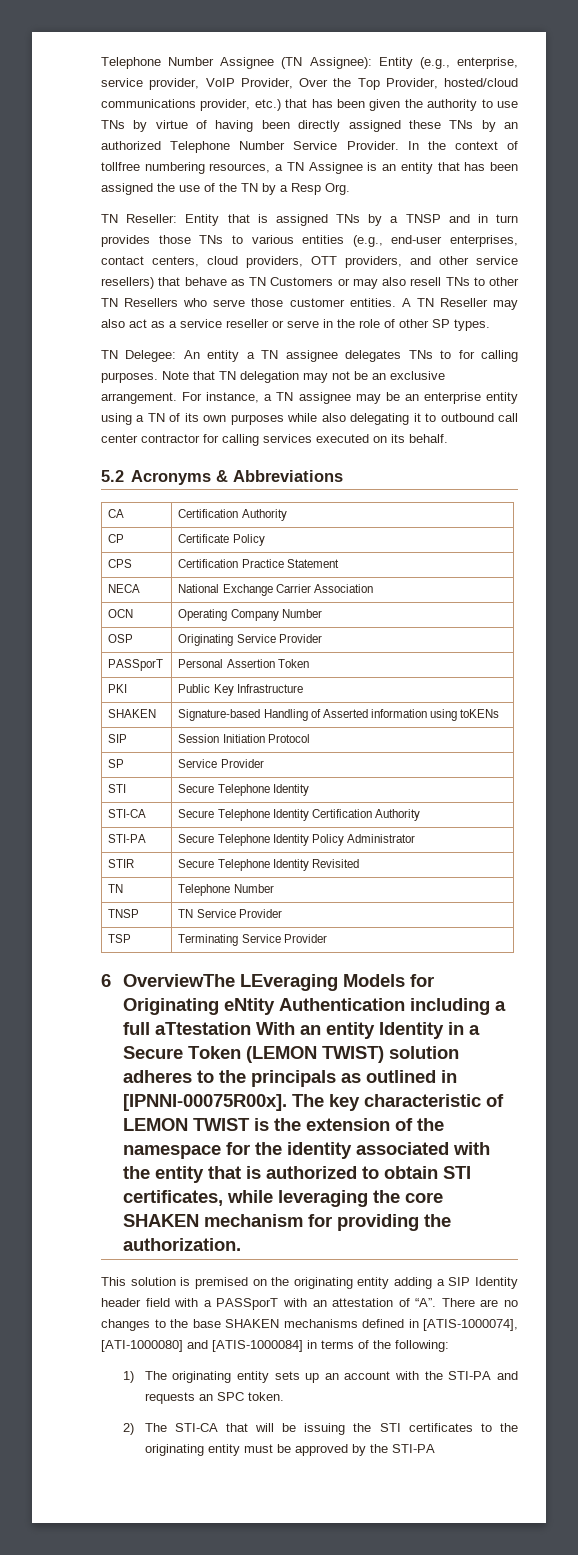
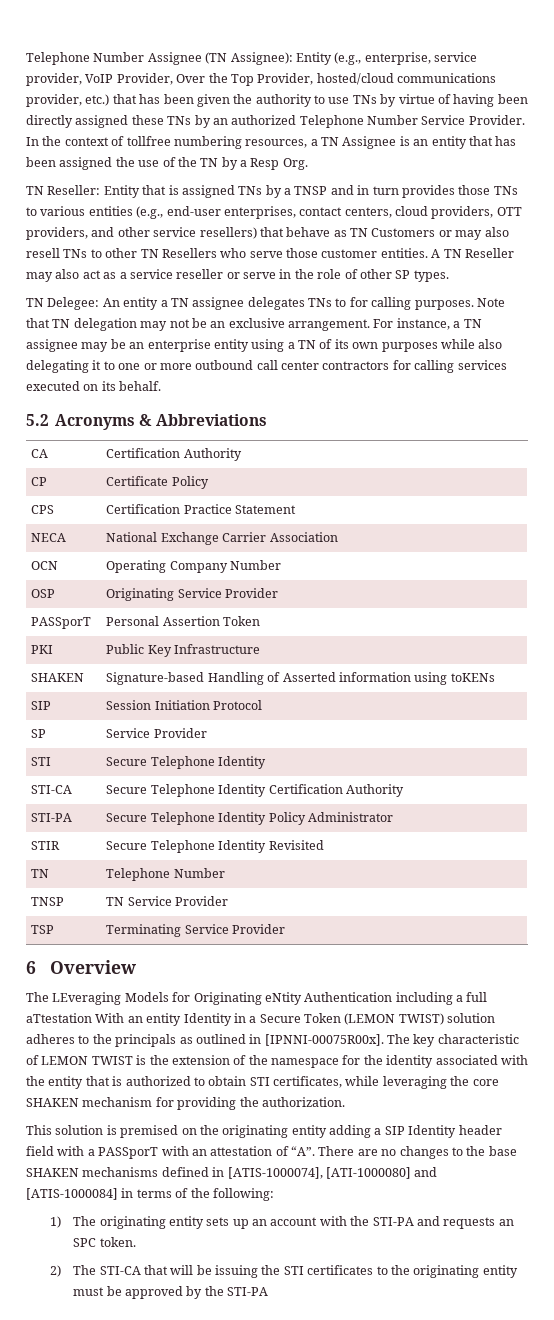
- For instance, a TN assignee may be an enterprise entity using a TN of its own purposes while also delegating it to outbound call center contractor for calling services executed on its behalf.
+ For instance, a TN assignee may be an enterprise entity using a TN of its own purposes while also delegating it to one or more outbound call center contractors for calling services executed on its behalf.
- 6 OverviewThe LEveraging Models for Originating eNtity Authentication including a full aTtestation With an entity Identity in a Secure Token (LEMON TWIST) solution adheres to the principals as outlined in [IPNNI-00075R00x].
+ 6 Overview
+ The LEveraging Models for Originating eNtity Authentication including a full aTtestation With an entity Identity in a Secure Token (LEMON TWIST) solution adheres to the principals as outlined in [IPNNI-00075R00x].

